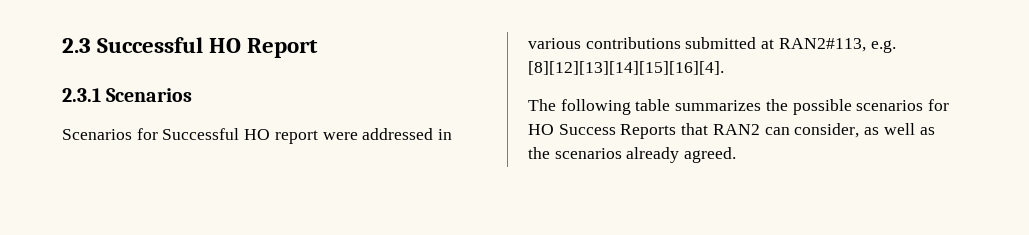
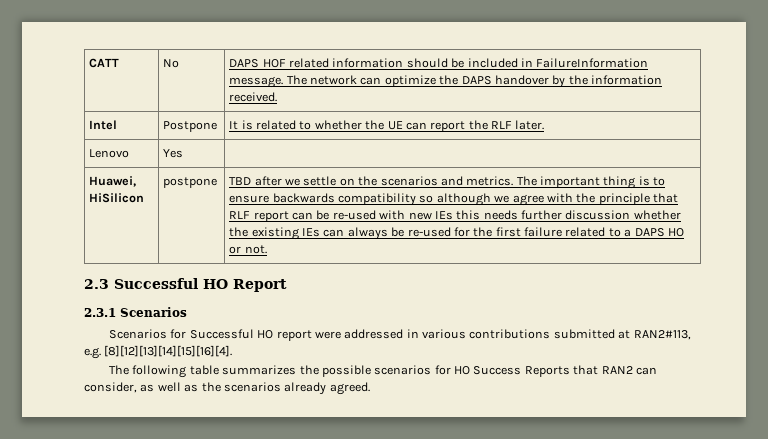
+ CATT | No | DAPS HOF related information should be included in FailureInformation message. The network can optimize the DAPS handover by the information received.
+ Intel | Postpone | It is related to whether the UE can report the RLF later.
+ Lenovo | Yes |
+ Huawei, HiSilicon | postpone | TBD after we settle on the scenarios and metrics. The important thing is to ensure backwards compatibility so although we agree with the principle that RLF report can be re-used with new IEs this needs further discussion whether the existing IEs can always be re-used for the first failure related to a DAPS HO or not.

